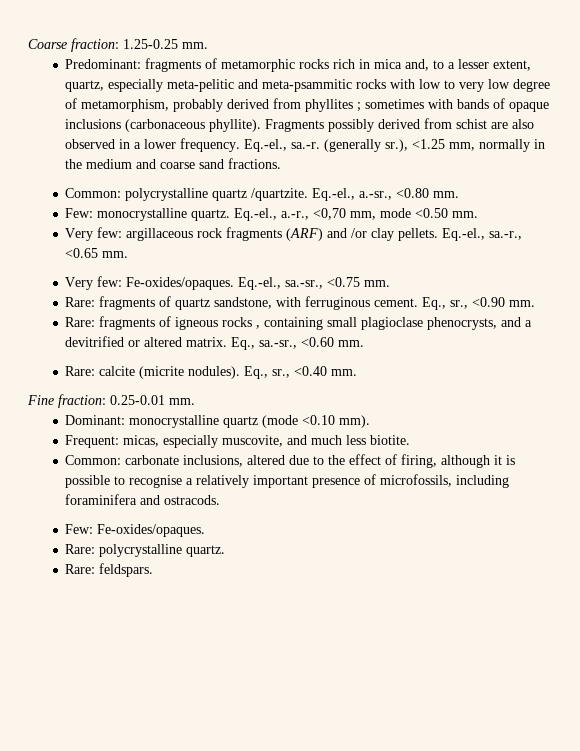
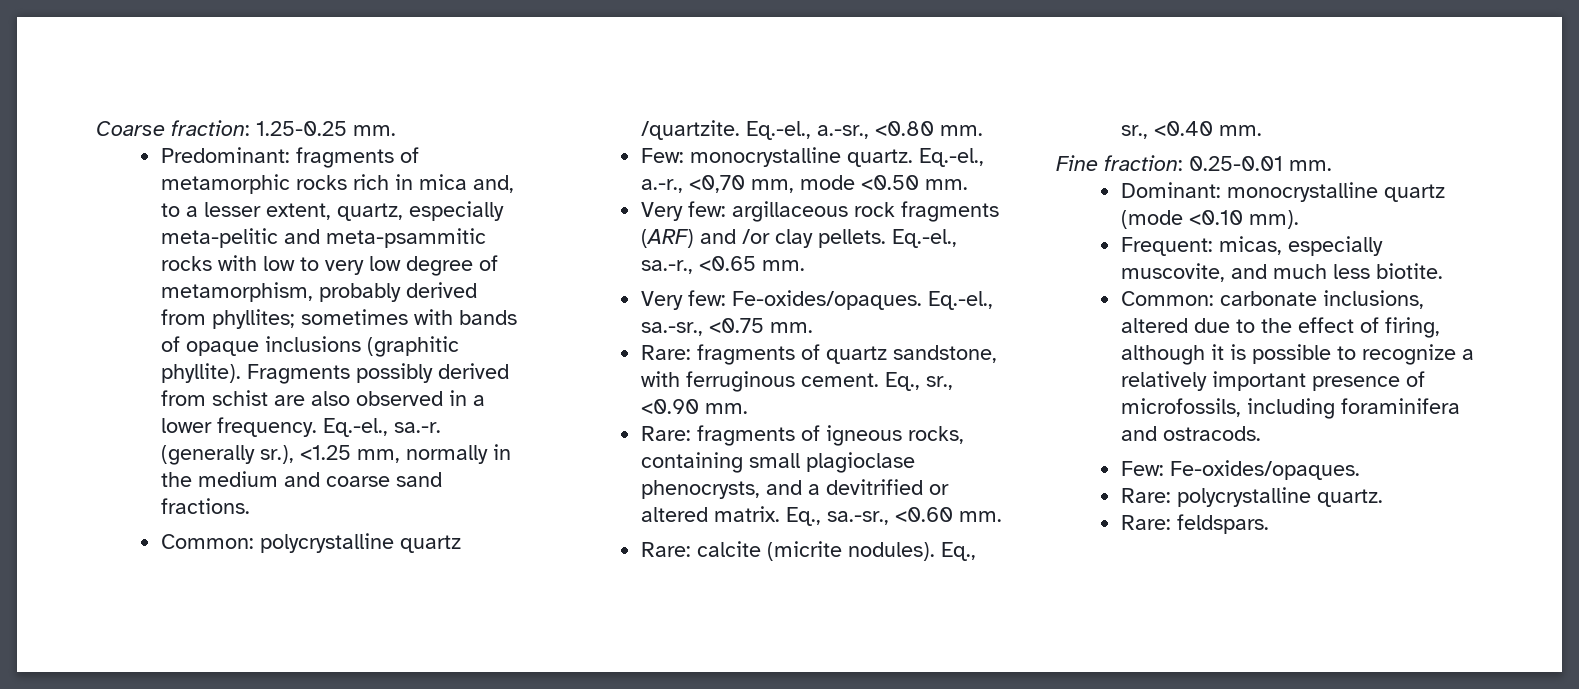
- Predominant: fragments of metamorphic rocks rich in mica and, to a lesser extent, quartz, especially meta-pelitic and meta-psammitic rocks with low to very low degree of metamorphism, probably derived from phyllites ; sometimes with bands of opaque inclusions (carbonaceous phyllite).
+ Predominant: fragments of metamorphic rocks rich in mica and, to a lesser extent, quartz, especially meta-pelitic and meta-psammitic rocks with low to very low degree of metamorphism, probably derived from phyllites; sometimes with bands of opaque inclusions (graphitic phyllite).
- Rare: fragments of igneous rocks , containing small plagioclase phenocrysts, and a devitrified or altered matrix.
+ Rare: fragments of igneous rocks, containing small plagioclase phenocrysts, and a devitrified or altered matrix.
- Common: carbonate inclusions, altered due to the effect of firing, although it is possible to recognise a relatively important presence of microfossils, including foraminifera and ostracods.
+ Common: carbonate inclusions, altered due to the effect of firing, although it is possible to recognize a relatively important presence of microfossils, including foraminifera and ostracods.

